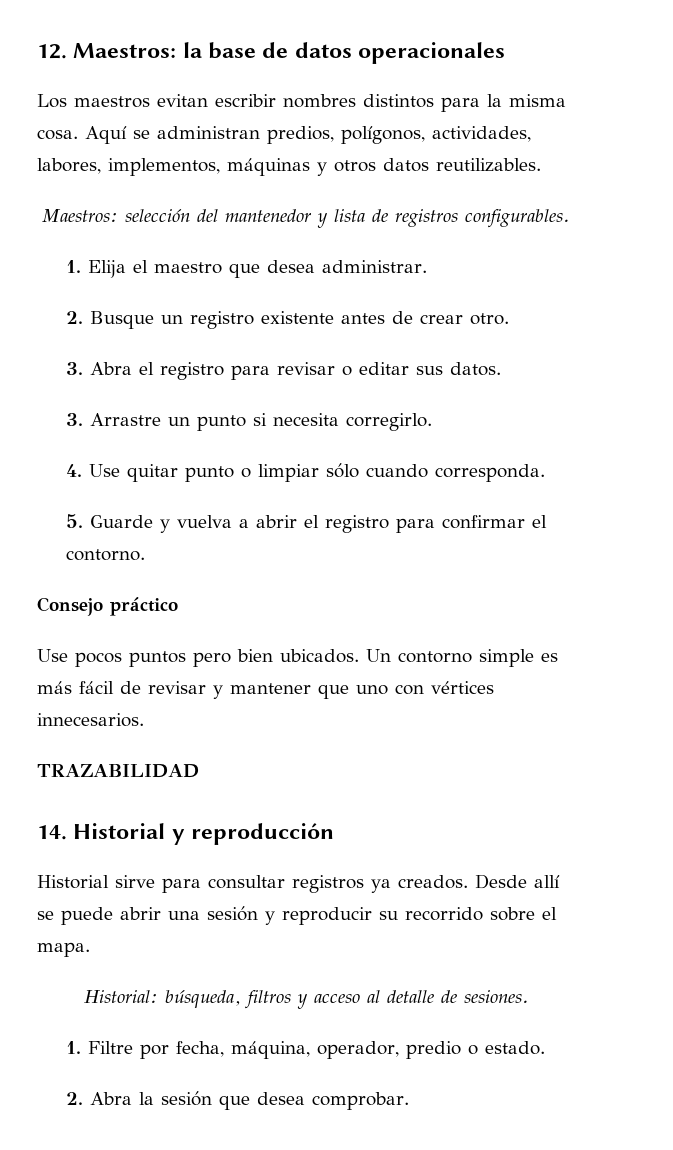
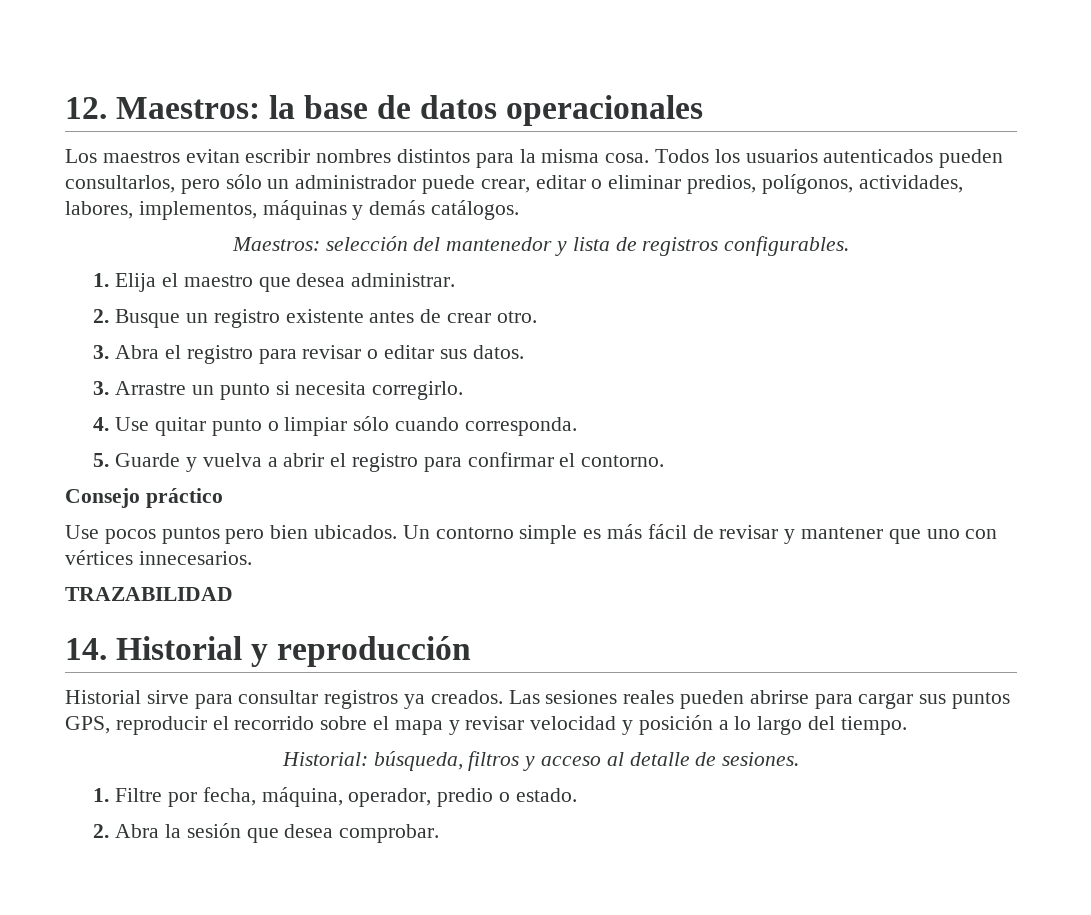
- Aquí se administran predios, polígonos, actividades, labores, implementos, máquinas y otros datos reutilizables.
+ Todos los usuarios autenticados pueden consultarlos, pero sólo un administrador puede crear, editar o eliminar predios, polígonos, actividades, labores, implementos, máquinas y demás catálogos.
- Desde allí se puede abrir una sesión y reproducir su recorrido sobre el mapa.
+ Las sesiones reales pueden abrirse para cargar sus puntos GPS, reproducir el recorrido sobre el mapa y revisar velocidad y posición a lo largo del tiempo.

